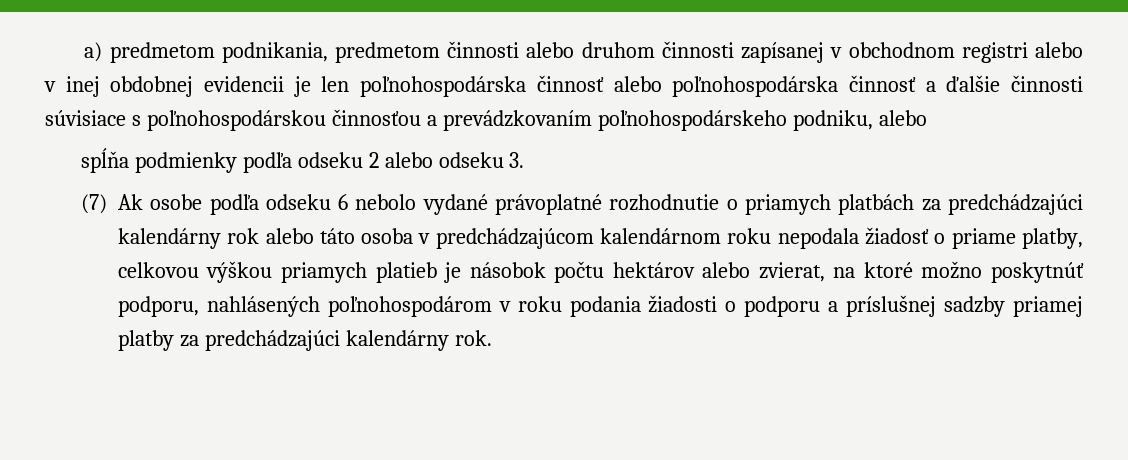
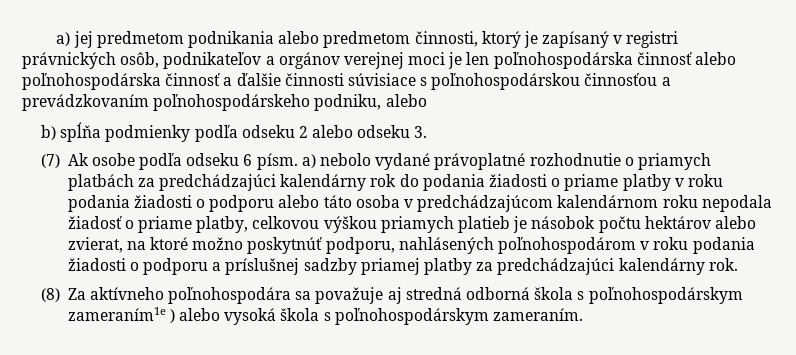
- a) predmetom podnikania, predmetom činnosti alebo druhom činnosti zapísanej v obchodnom registri alebo v inej obdobnej evidencii je len poľnohospodárska činnosť alebo poľnohospodárska činnosť a ďalšie činnosti súvisiace s poľnohospodárskou činnosťou a prevádzkovaním poľnohospodárskeho podniku, alebo
+ a) jej predmetom podnikania alebo predmetom činnosti, ktorý je zapísaný v registri právnických osôb, podnikateľov a orgánov verejnej moci je len poľnohospodárska činnosť alebo poľnohospodárska činnosť a ďalšie činnosti súvisiace s poľnohospodárskou činnosťou a prevádzkovaním poľnohospodárskeho podniku, alebo
- spĺňa podmienky podľa odseku 2 alebo odseku 3.
+ b) spĺňa podmienky podľa odseku 2 alebo odseku 3.
- (7) Ak osobe podľa odseku 6 nebolo vydané právoplatné rozhodnutie o priamych platbách za predchádzajúci kalendárny rok alebo táto osoba v predchádzajúcom kalendárnom roku nepodala žiadosť o priame platby, celkovou výškou priamych platieb je násobok počtu hektárov alebo zvierat, na ktoré možno poskytnúť podporu, nahlásených poľnohospodárom v roku podania žiadosti o podporu a príslušnej sadzby priamej platby za predchádzajúci kalendárny rok.
+ (7) Ak osobe podľa odseku 6 písm. a) nebolo vydané právoplatné rozhodnutie o priamych platbách za predchádzajúci kalendárny rok do podania žiadosti o priame platby v roku podania žiadosti o podporu alebo táto osoba v predchádzajúcom kalendárnom roku nepodala žiadosť o priame platby, celkovou výškou priamych platieb je násobok počtu hektárov alebo zvierat, na ktoré možno poskytnúť podporu, nahlásených poľnohospodárom v roku podania žiadosti o podporu a príslušnej sadzby priamej platby za predchádzajúci kalendárny rok.
+ (8) Za aktívneho poľnohospodára sa považuje aj stredná odborná škola s poľnohospodárskym zameraním1e ) alebo vysoká škola s poľnohospodárskym zameraním.

